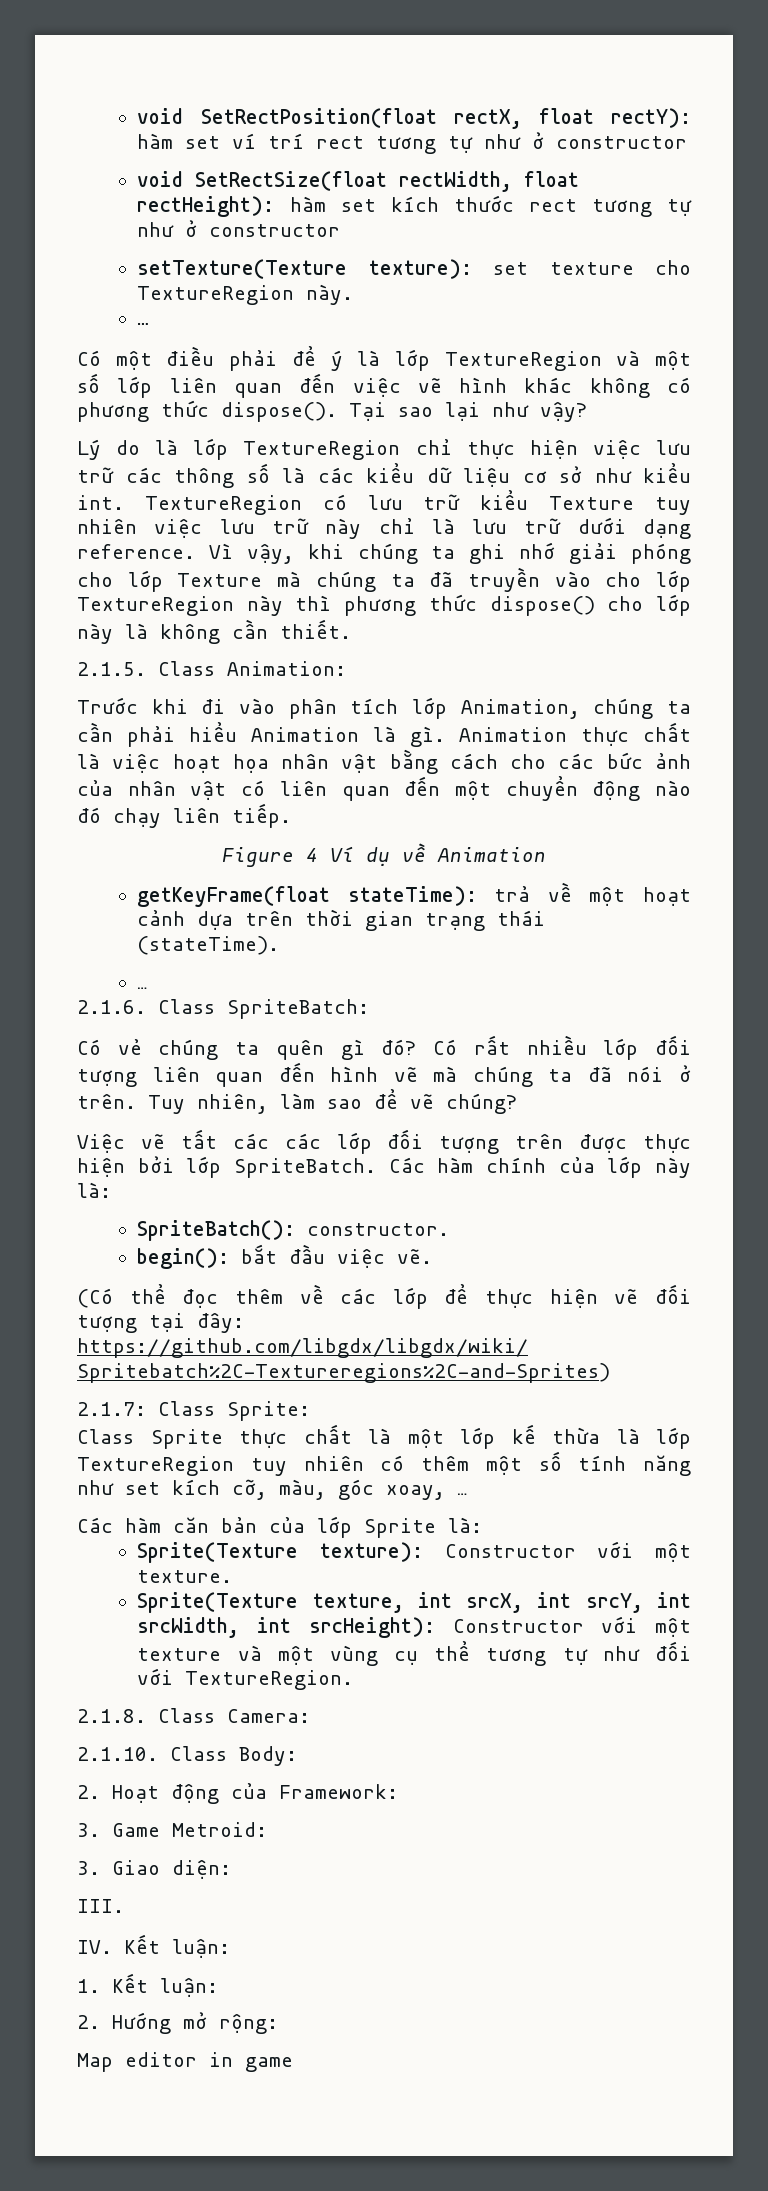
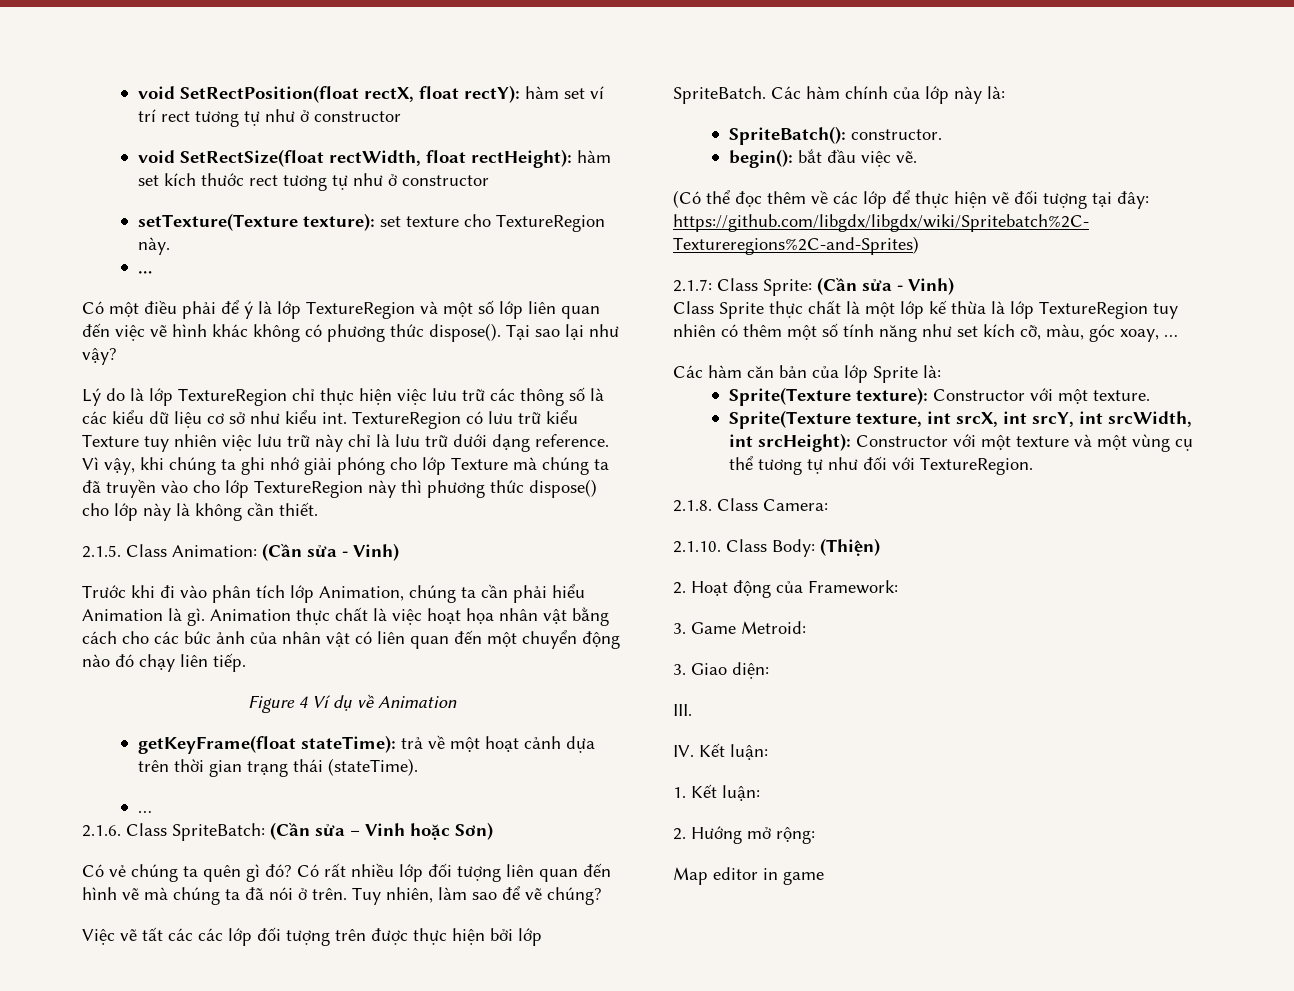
- 2.1.5. Class Animation:
+ 2.1.5. Class Animation: (Cần sửa - Vinh)
- 2.1.6. Class SpriteBatch:
+ 2.1.6. Class SpriteBatch: (Cần sửa – Vinh hoặc Sơn)
- 2.1.7: Class Sprite:
+ 2.1.7: Class Sprite: (Cần sửa - Vinh)
- 2.1.10. Class Body:
+ 2.1.10. Class Body: (Thiện)

